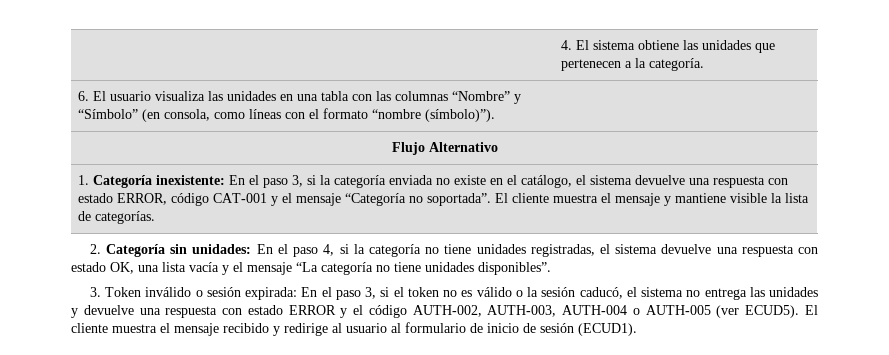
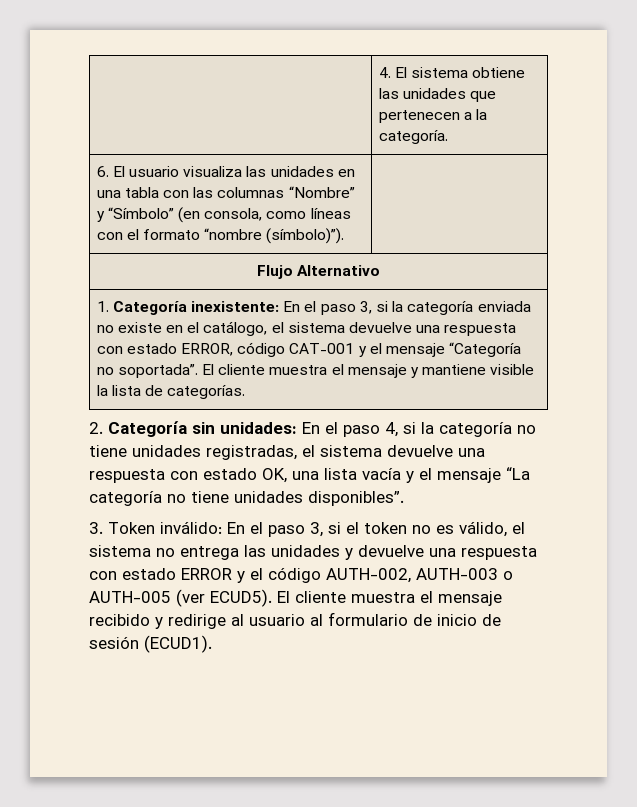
- 3. Token inválido o sesión expirada: En el paso 3, si el token no es válido o la sesión caducó, el sistema no entrega las unidades y devuelve una respuesta con estado ERROR y el código AUTH-002, AUTH-003, AUTH-004 o AUTH-005 (ver ECUD5).
+ 3. Token inválido: En el paso 3, si el token no es válido, el sistema no entrega las unidades y devuelve una respuesta con estado ERROR y el código AUTH-002, AUTH-003 o AUTH-005 (ver ECUD5).

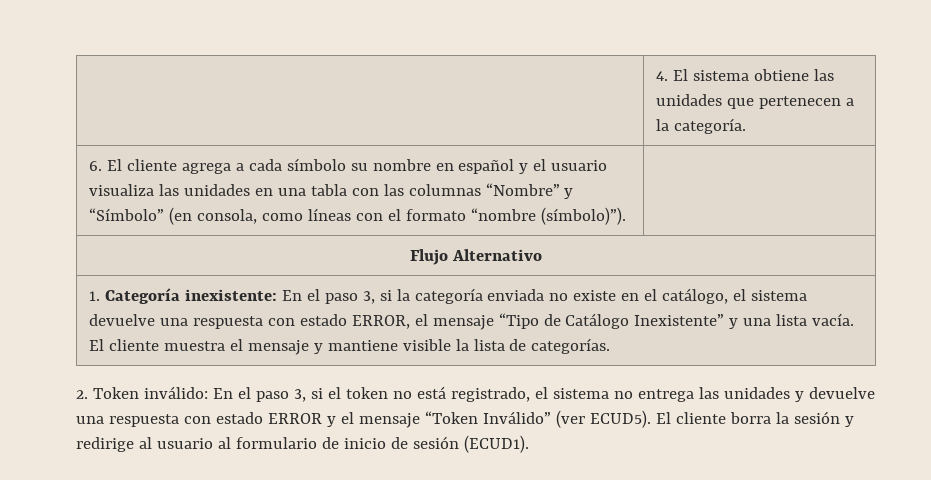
- 6. El usuario visualiza las unidades en una tabla con las columnas “Nombre” y “Símbolo” (en consola, como líneas con el formato “nombre (símbolo)”). |
+ 6. El cliente agrega a cada símbolo su nombre en español y el usuario visualiza las unidades en una tabla con las columnas “Nombre” y “Símbolo” (en consola, como líneas con el formato “nombre (símbolo)”). |
- 1. Categoría inexistente: En el paso 3, si la categoría enviada no existe en el catálogo, el sistema devuelve una respuesta con estado ERROR, código CAT-001 y el mensaje “Categoría no soportada”.
+ 1. Categoría inexistente: En el paso 3, si la categoría enviada no existe en el catálogo, el sistema devuelve una respuesta con estado ERROR, el mensaje “Tipo de Catálogo Inexistente” y una lista vacía.
- 2. Categoría sin unidades: En el paso 4, si la categoría no tiene unidades registradas, el sistema devuelve una respuesta con estado OK, una lista vacía y el mensaje “La categoría no tiene unidades disponibles”.
- 3. Token inválido: En el paso 3, si el token no es válido, el sistema no entrega las unidades y devuelve una respuesta con estado ERROR y el código AUTH-002, AUTH-003 o AUTH-005 (ver ECUD5). El cliente muestra el mensaje recibido y redirige al usuario al formulario de inicio de sesión (ECUD1).
+ 2. Token inválido: En el paso 3, si el token no está registrado, el sistema no entrega las unidades y devuelve una respuesta con estado ERROR y el mensaje “Token Inválido” (ver ECUD5). El cliente borra la sesión y redirige al usuario al formulario de inicio de sesión (ECUD1).

